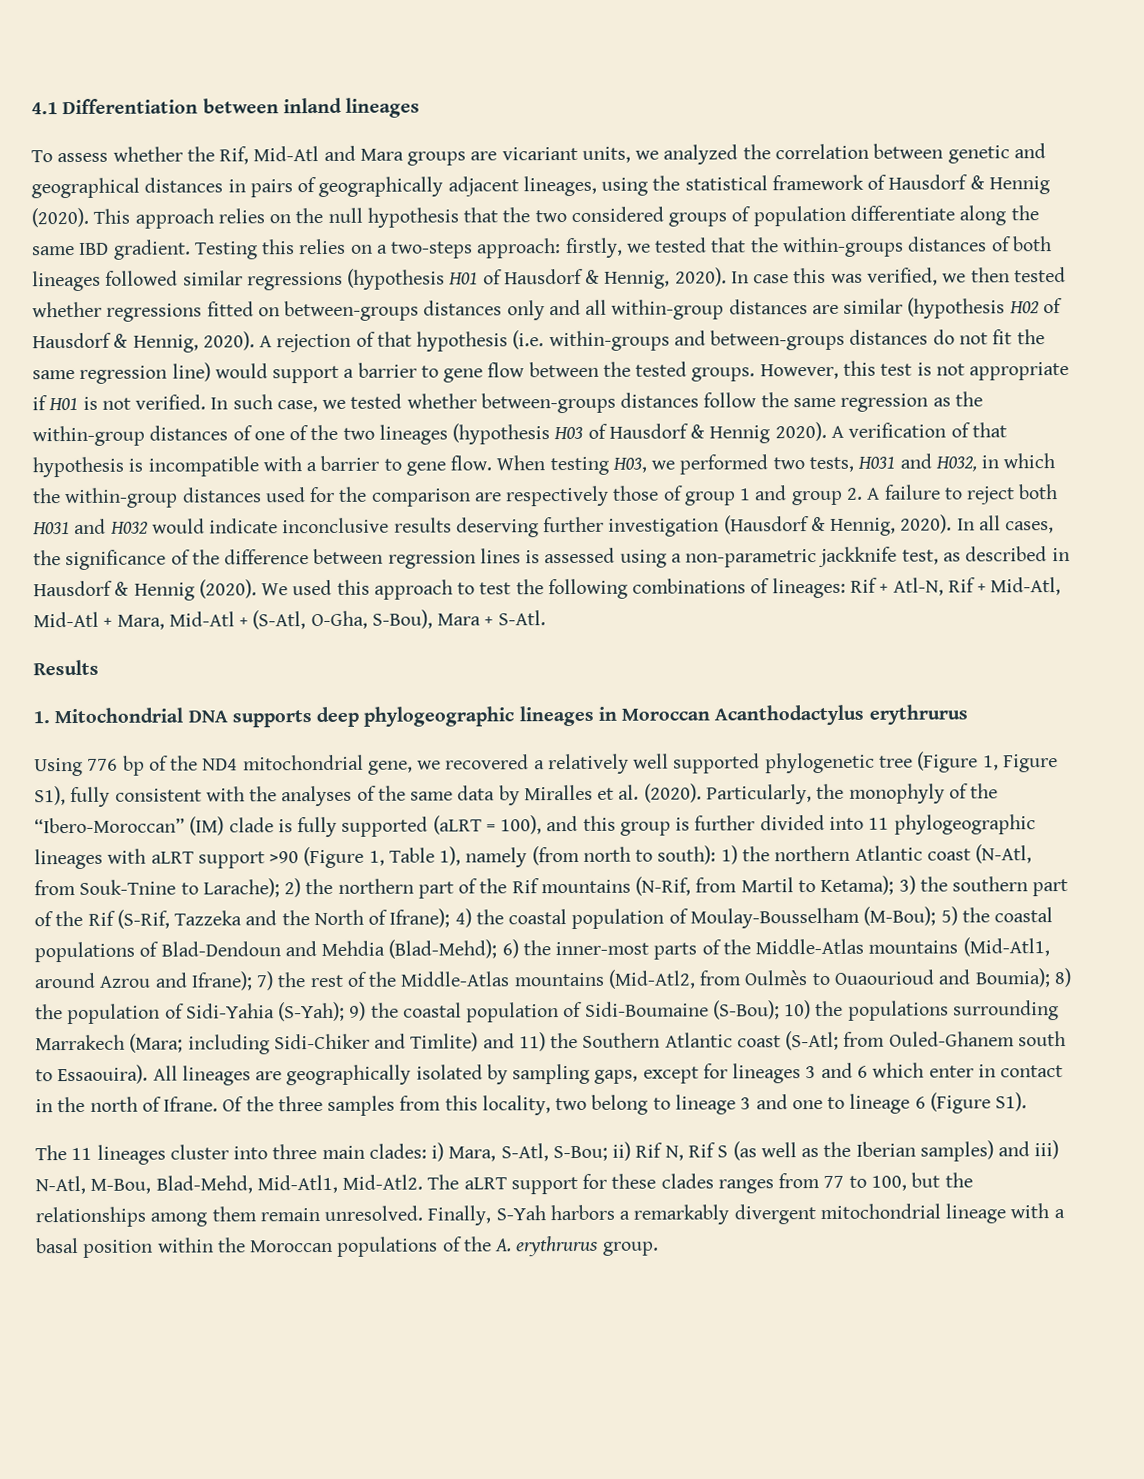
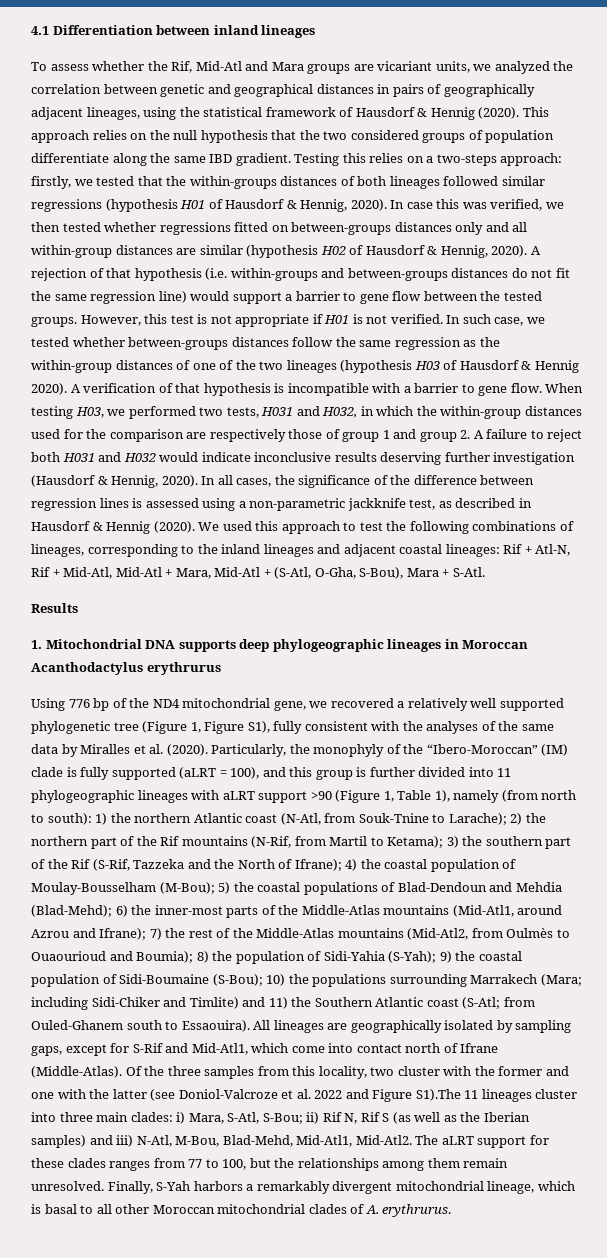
- We used this approach to test the following combinations of lineages: Rif + Atl-N, Rif + Mid-Atl, Mid-Atl + Mara, Mid-Atl + (S-Atl, O-Gha, S-Bou), Mara + S-Atl.
+ We used this approach to test the following combinations of lineages, corresponding to the inland lineages and adjacent coastal lineages: Rif + Atl-N, Rif + Mid-Atl, Mid-Atl + Mara, Mid-Atl + (S-Atl, O-Gha, S-Bou), Mara + S-Atl.
- All lineages are geographically isolated by sampling gaps, except for lineages 3 and 6 which enter in contact in the north of Ifrane.
+ All lineages are geographically isolated by sampling gaps, except for S-Rif and Mid-Atl1, which come into contact north of Ifrane (Middle-Atlas).
- Of the three samples from this locality, two belong to lineage 3 and one to lineage 6 (Figure S1).
- The 11 lineages cluster into three main clades: i) Mara, S-Atl, S-Bou; ii) Rif N, Rif S (as well as the Iberian samples) and iii) N-Atl, M-Bou, Blad-Mehd, Mid-Atl1, Mid-Atl2.
+ Of the three samples from this locality, two cluster with the former and one with the latter (see Doniol-Valcroze et al. 2022 and Figure S1).The 11 lineages cluster into three main clades: i) Mara, S-Atl, S-Bou; ii) Rif N, Rif S (as well as the Iberian samples) and iii) N-Atl, M-Bou, Blad-Mehd, Mid-Atl1, Mid-Atl2.
- Finally, S-Yah harbors a remarkably divergent mitochondrial lineage with a basal position within the Moroccan populations of the A. erythrurus group.
+ Finally, S-Yah harbors a remarkably divergent mitochondrial lineage, which is basal to all other Moroccan mitochondrial clades of A. erythrurus.

